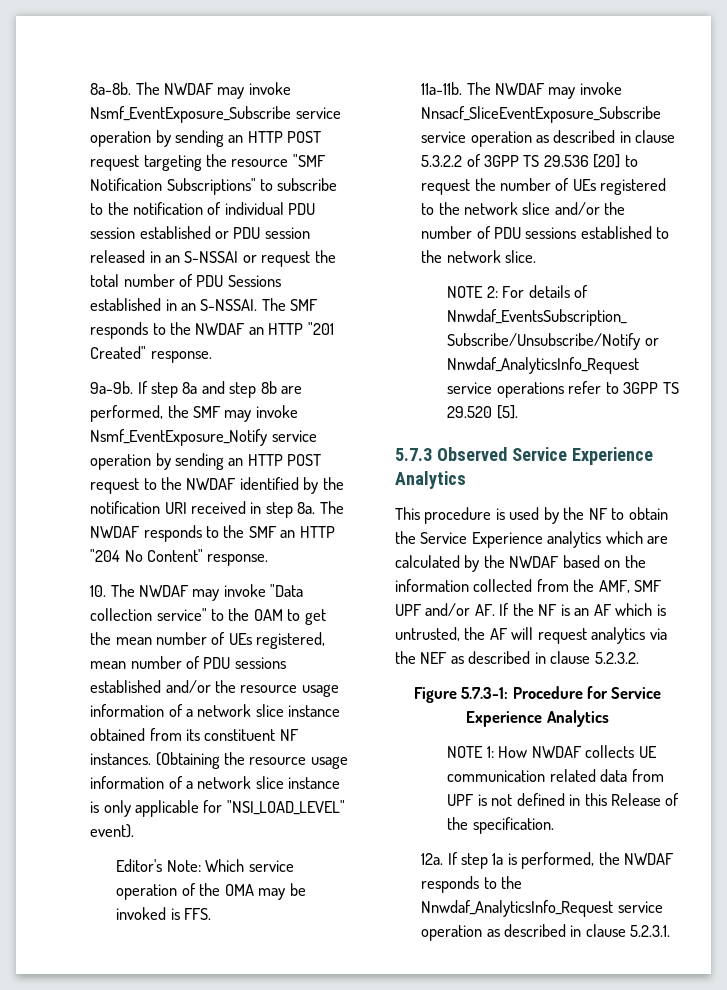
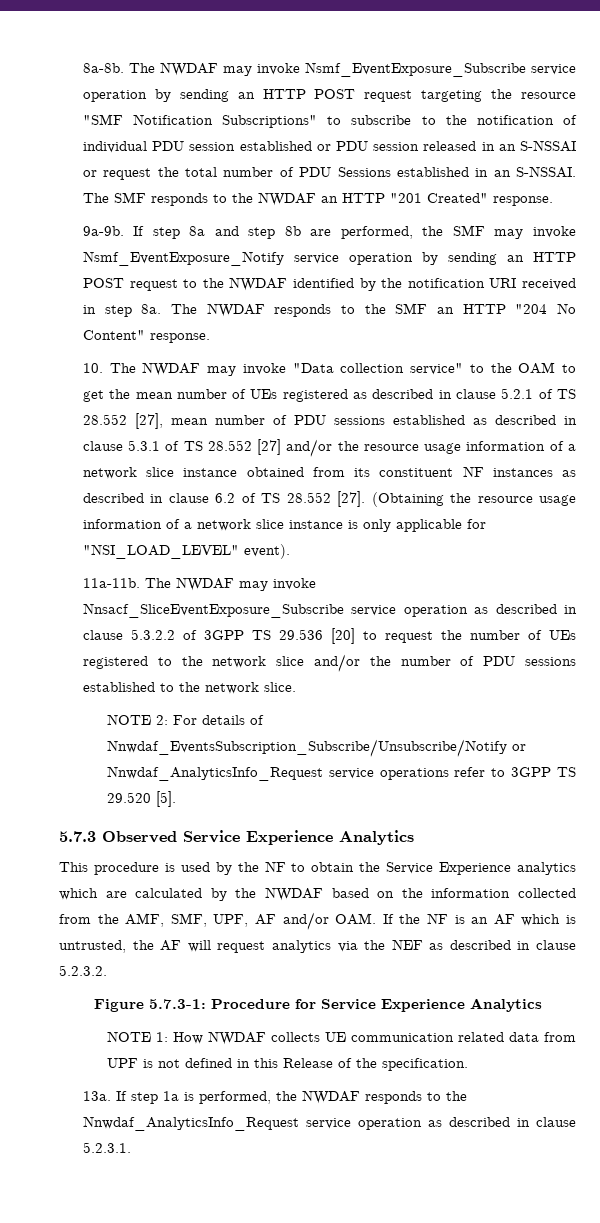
- 10. The NWDAF may invoke "Data collection service" to the OAM to get the mean number of UEs registered, mean number of PDU sessions established and/or the resource usage information of a network slice instance obtained from its constituent NF instances.
+ 10. The NWDAF may invoke "Data collection service" to the OAM to get the mean number of UEs registered as described in clause 5.2.1 of TS 28.552 [27], mean number of PDU sessions established as described in clause 5.3.1 of TS 28.552 [27] and/or the resource usage information of a network slice instance obtained from its constituent NF instances as described in clause 6.2 of TS 28.552 [27].
- Editor's Note: Which service operation of the OMA may be invoked is FFS.
- This procedure is used by the NF to obtain the Service Experience analytics which are calculated by the NWDAF based on the information collected from the AMF, SMF UPF and/or AF. If the NF is an AF which is untrusted, the AF will request analytics via the NEF as described in clause 5.2.3.2.
+ This procedure is used by the NF to obtain the Service Experience analytics which are calculated by the NWDAF based on the information collected from the AMF, SMF, UPF, AF and/or OAM. If the NF is an AF which is untrusted, the AF will request analytics via the NEF as described in clause 5.2.3.2.
- 12a.
+ 13a.

